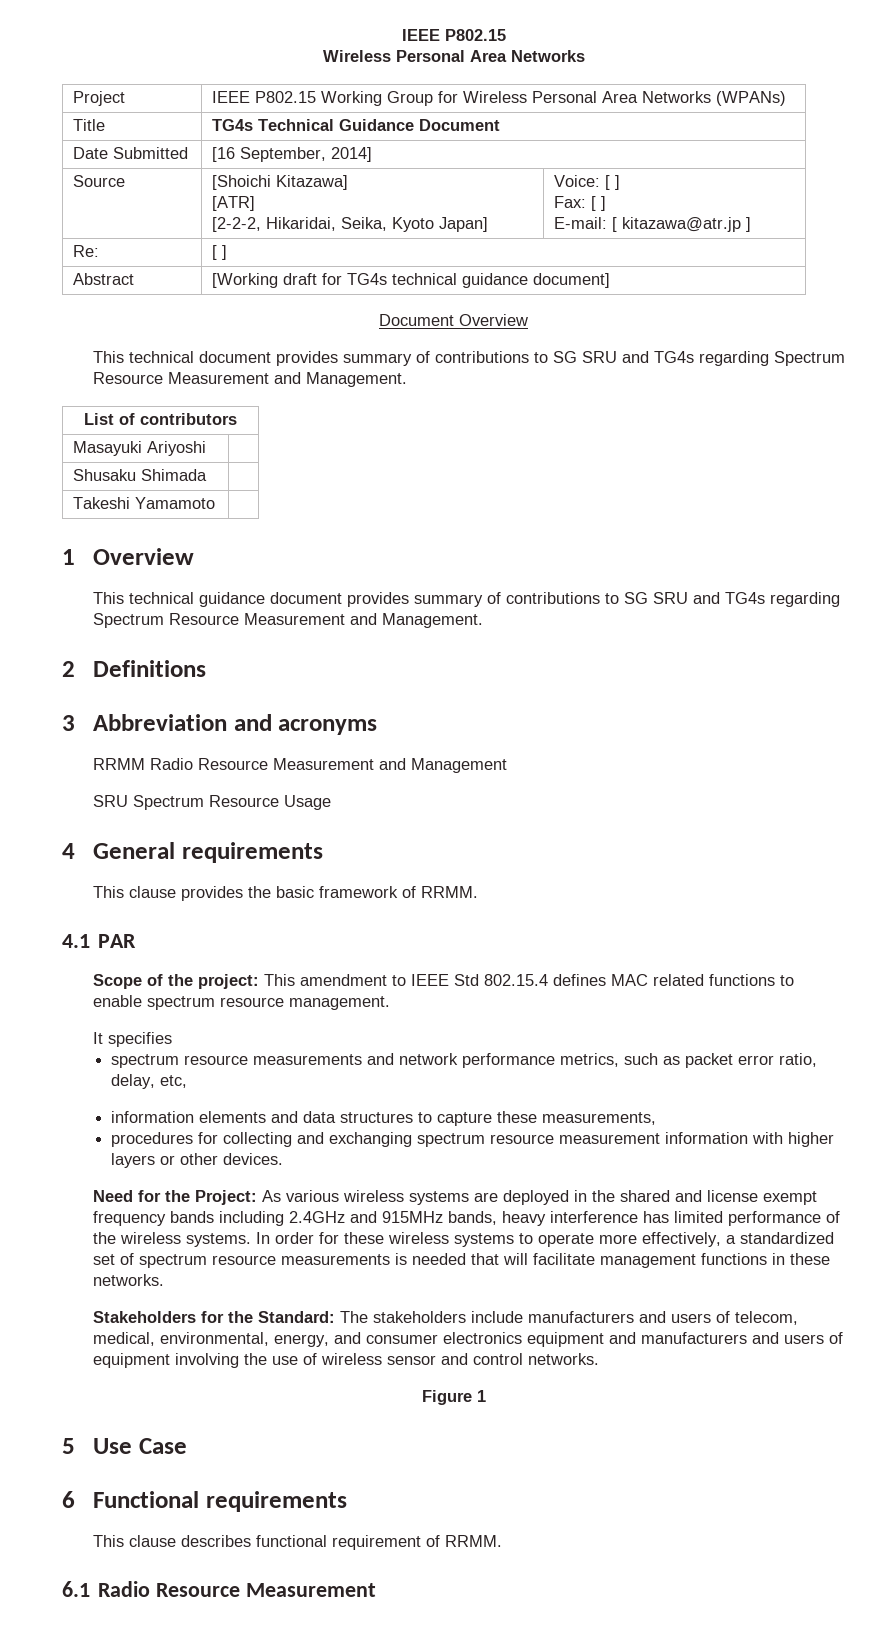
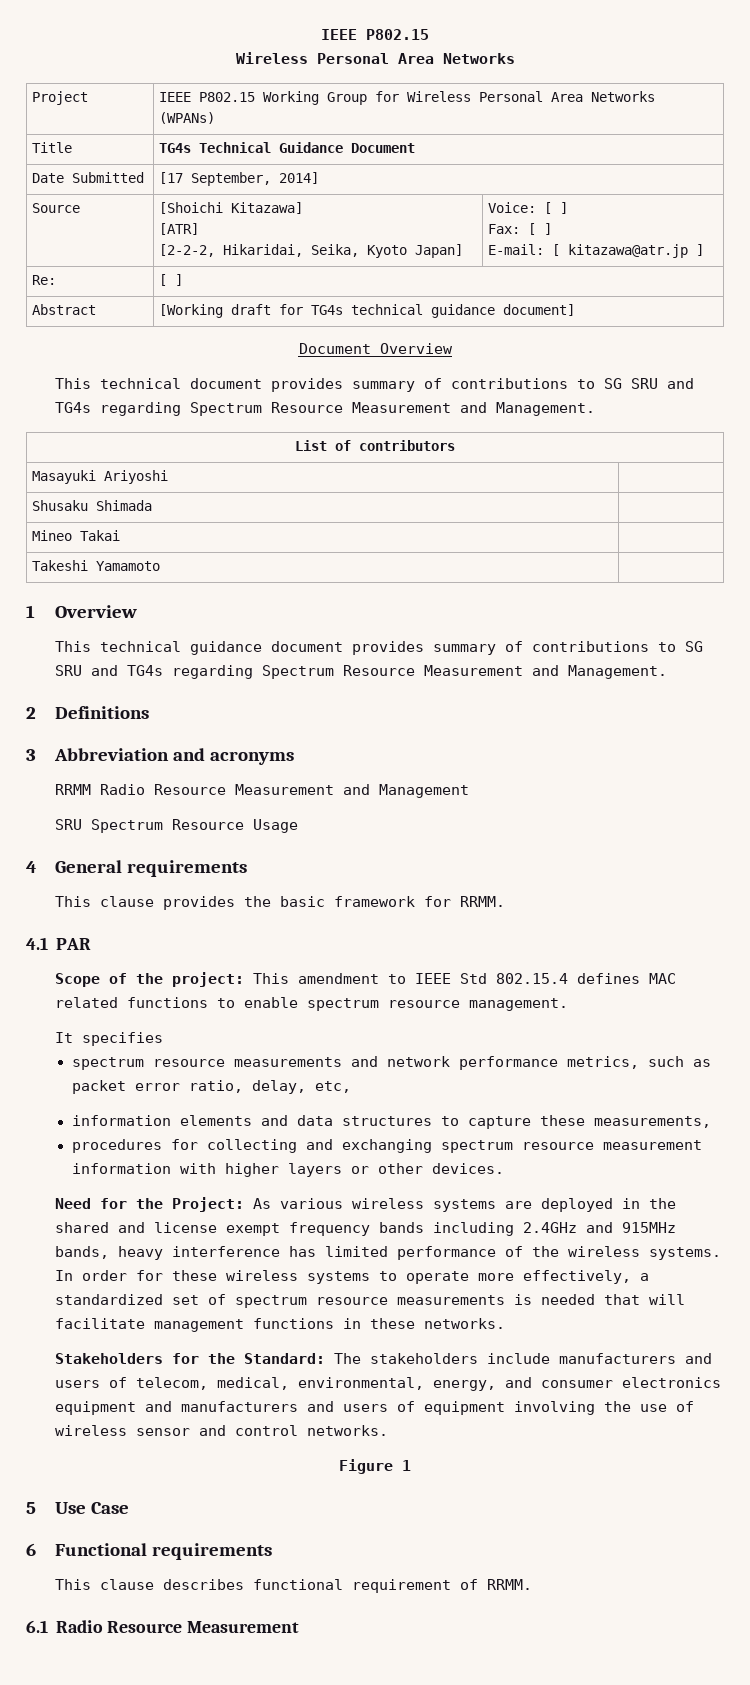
- Date Submitted | [16 September, 2014]
+ Date Submitted | [17 September, 2014]
+ Mineo Takai |
- This clause provides the basic framework of RRMM.
+ This clause provides the basic framework for RRMM.

